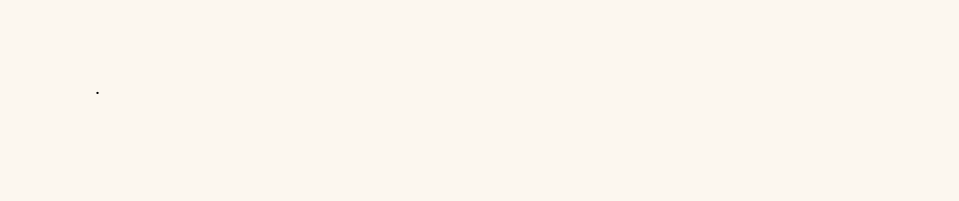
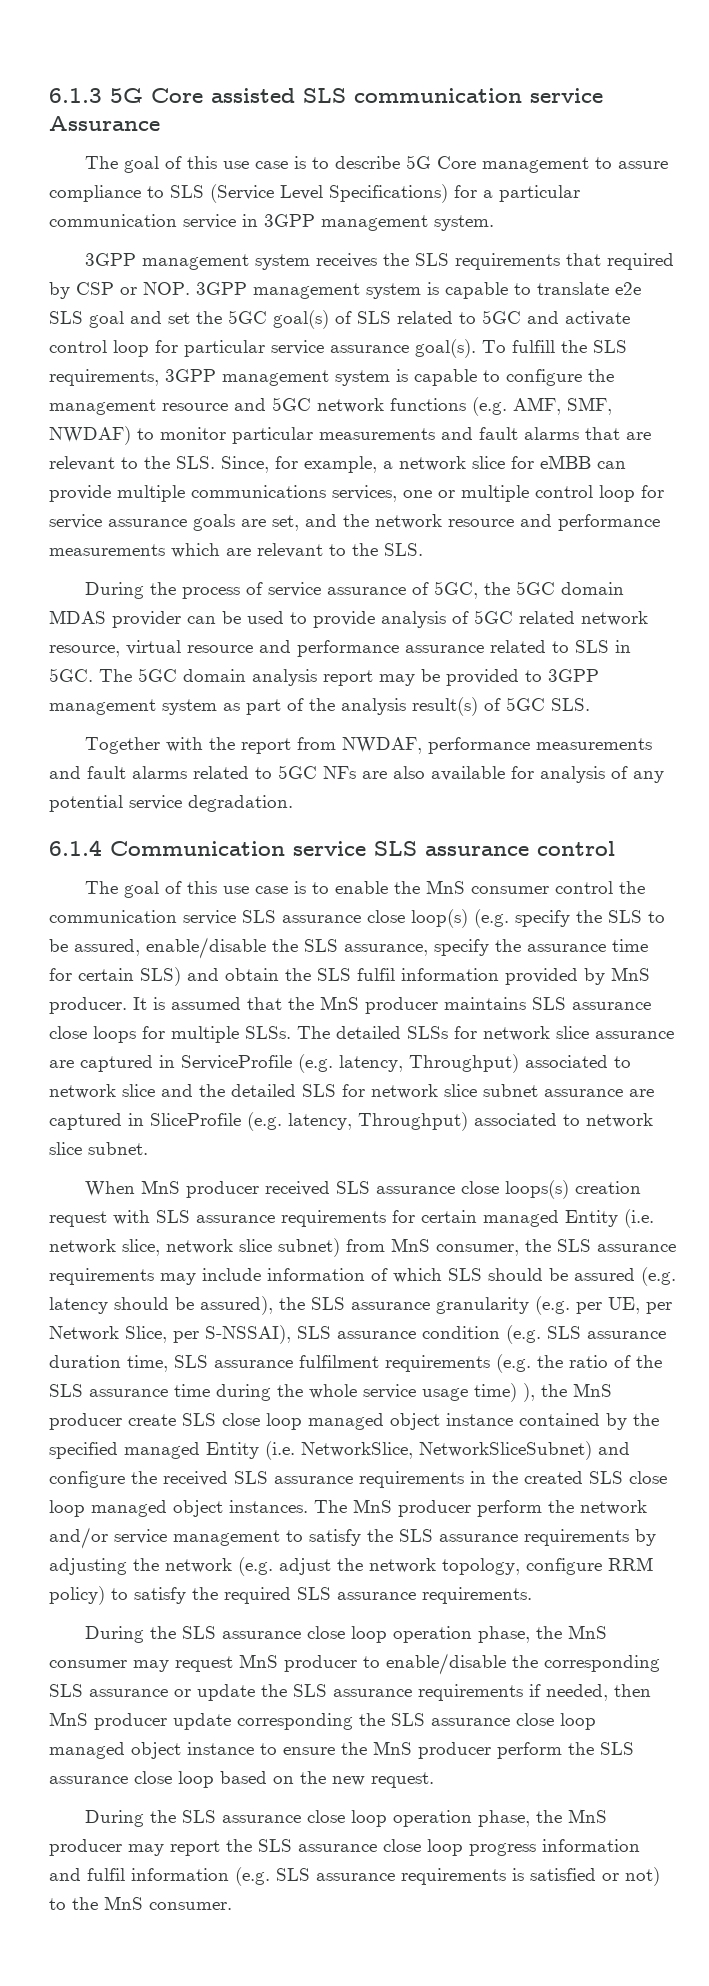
- .
+ 6.1.3 5G Core assisted SLS communication service Assurance
+ The goal of this use case is to describe 5G Core management to assure compliance to SLS (Service Level Specifications) for a particular communication service in 3GPP management system.
+ 3GPP management system receives the SLS requirements that required by CSP or NOP. 3GPP management system is capable to translate e2e SLS goal and set the 5GC goal(s) of SLS related to 5GC and activate control loop for particular service assurance goal(s). To fulfill the SLS requirements, 3GPP management system is capable to configure the management resource and 5GC network functions (e.g. AMF, SMF, NWDAF) to monitor particular measurements and fault alarms that are relevant to the SLS. Since, for example, a network slice for eMBB can provide multiple communications services, one or multiple control loop for service assurance goals are set, and the network resource and performance measurements which are relevant to the SLS.
+ During the process of service assurance of 5GC, the 5GC domain MDAS provider can be used to provide analysis of 5GC related network resource, virtual resource and performance assurance related to SLS in 5GC. The 5GC domain analysis report may be provided to 3GPP management system as part of the analysis result(s) of 5GC SLS.
+ Together with the report from NWDAF, performance measurements and fault alarms related to 5GC NFs are also available for analysis of any potential service degradation.
+ 6.1.4 Communication service SLS assurance control
+ The goal of this use case is to enable the MnS consumer control the communication service SLS assurance close loop(s) (e.g. specify the SLS to be assured, enable/disable the SLS assurance, specify the assurance time for certain SLS) and obtain the SLS fulfil information provided by MnS producer. It is assumed that the MnS producer maintains SLS assurance close loops for multiple SLSs. The detailed SLSs for network slice assurance are captured in ServiceProfile (e.g. latency, Throughput) associated to network slice and the detailed SLS for network slice subnet assurance are captured in SliceProfile (e.g. latency, Throughput) associated to network slice subnet.
+ When MnS producer received SLS assurance close loops(s) creation request with SLS assurance requirements for certain managed Entity (i.e. network slice, network slice subnet) from MnS consumer, the SLS assurance requirements may include information of which SLS should be assured (e.g. latency should be assured), the SLS assurance granularity (e.g. per UE, per Network Slice, per S-NSSAI), SLS assurance condition (e.g. SLS assurance duration time, SLS assurance fulfilment requirements (e.g. the ratio of the SLS assurance time during the whole service usage time) ), the MnS producer create SLS close loop managed object instance contained by the specified managed Entity (i.e. NetworkSlice, NetworkSliceSubnet) and configure the received SLS assurance requirements in the created SLS close loop managed object instances. The MnS producer perform the network and/or service management to satisfy the SLS assurance requirements by adjusting the network (e.g. adjust the network topology, configure RRM policy) to satisfy the required SLS assurance requirements.
+ During the SLS assurance close loop operation phase, the MnS consumer may request MnS producer to enable/disable the corresponding SLS assurance or update the SLS assurance requirements if needed, then MnS producer update corresponding the SLS assurance close loop managed object instance to ensure the MnS producer perform the SLS assurance close loop based on the new request.
+ During the SLS assurance close loop operation phase, the MnS producer may report the SLS assurance close loop progress information and fulfil information (e.g. SLS assurance requirements is satisfied or not) to the MnS consumer.

